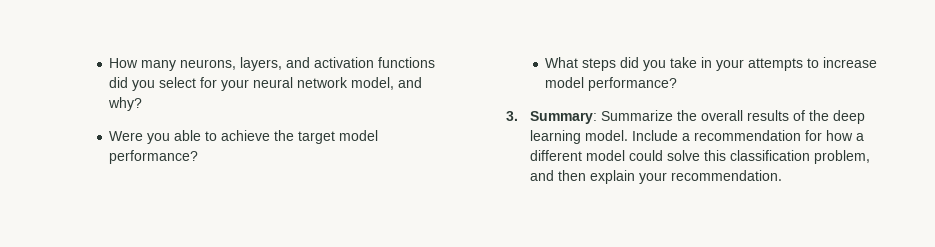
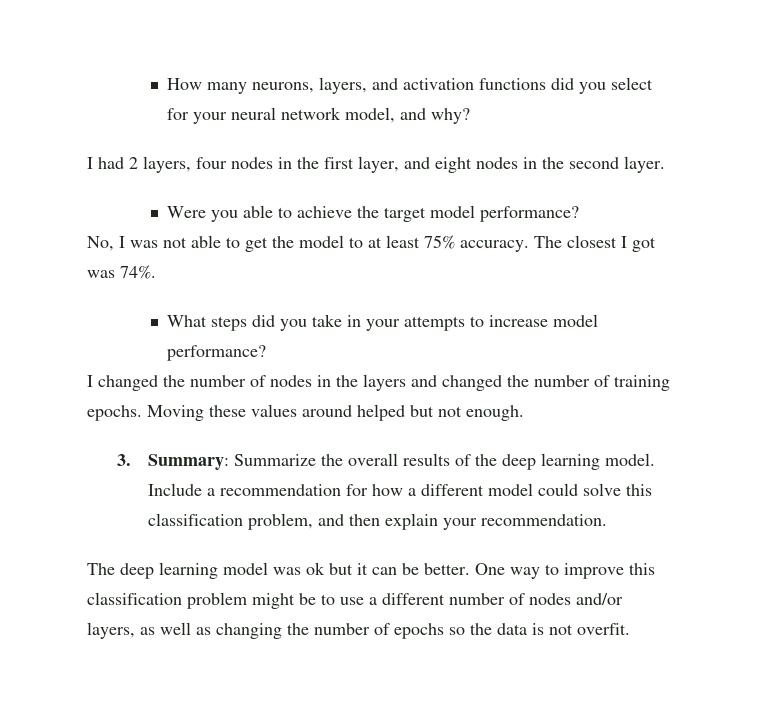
+ I had 2 layers, four nodes in the first layer, and eight nodes in the second layer.
+ No, I was not able to get the model to at least 75% accuracy. The closest I got was 74%.
+ I changed the number of nodes in the layers and changed the number of training epochs. Moving these values around helped but not enough.
+ The deep learning model was ok but it can be better. One way to improve this classification problem might be to use a different number of nodes and/or layers, as well as changing the number of epochs so the data is not overfit.

